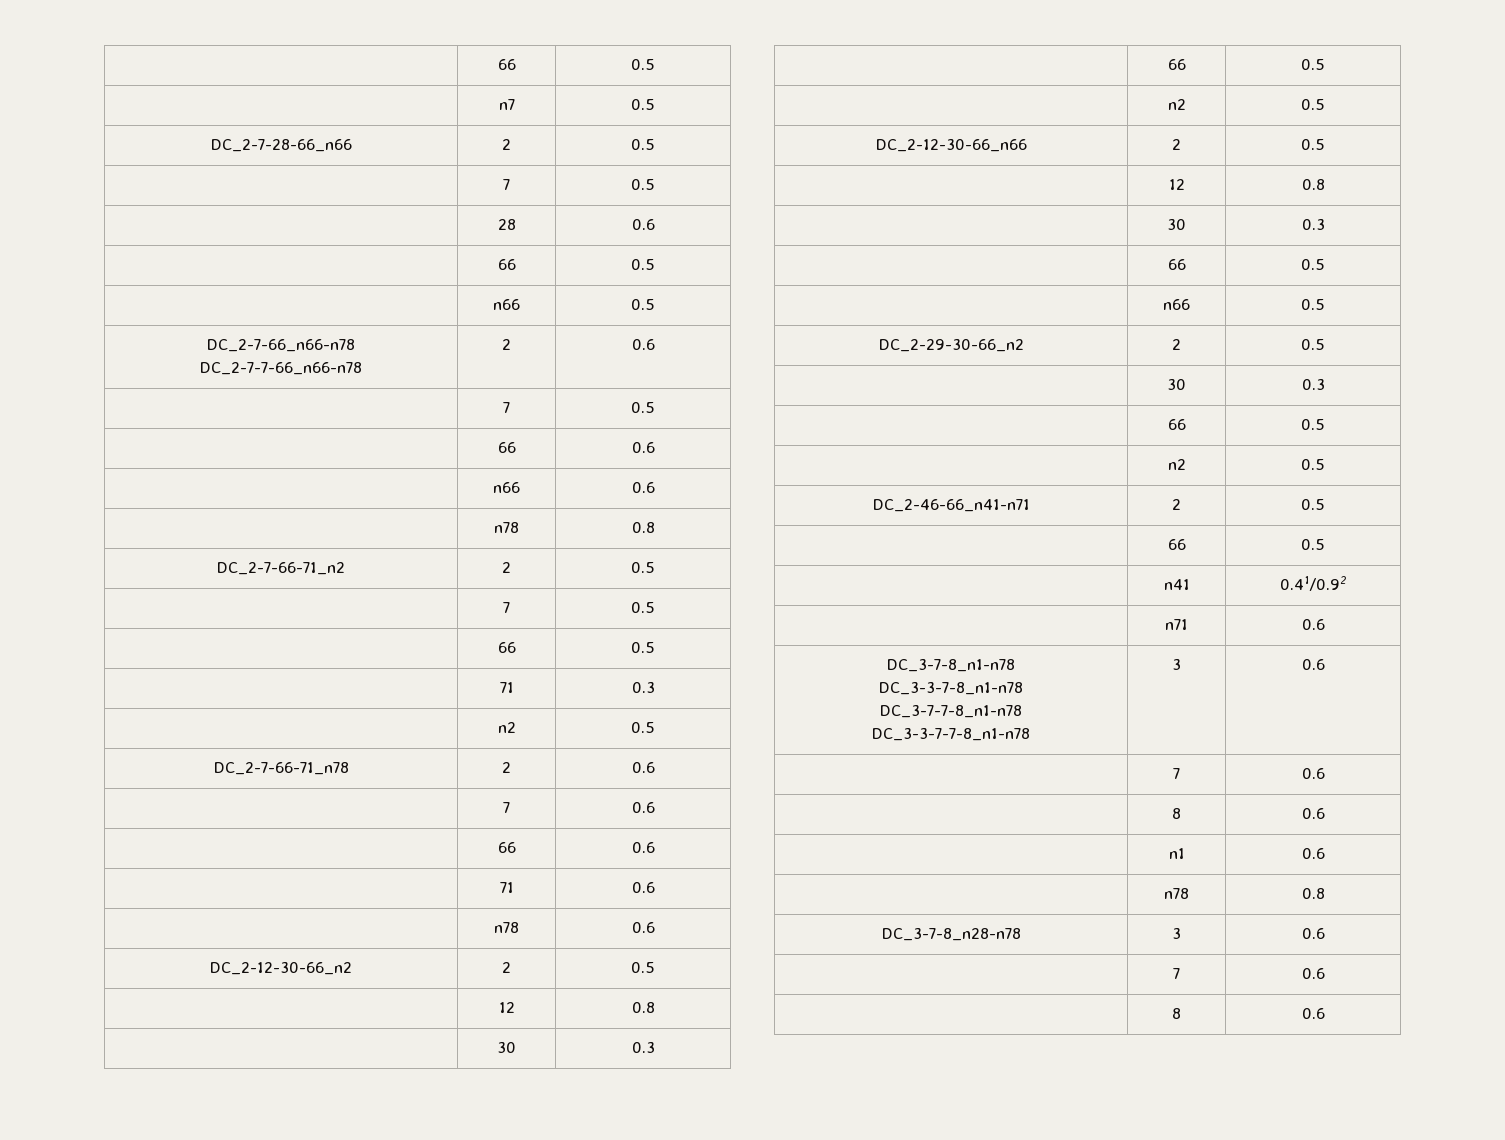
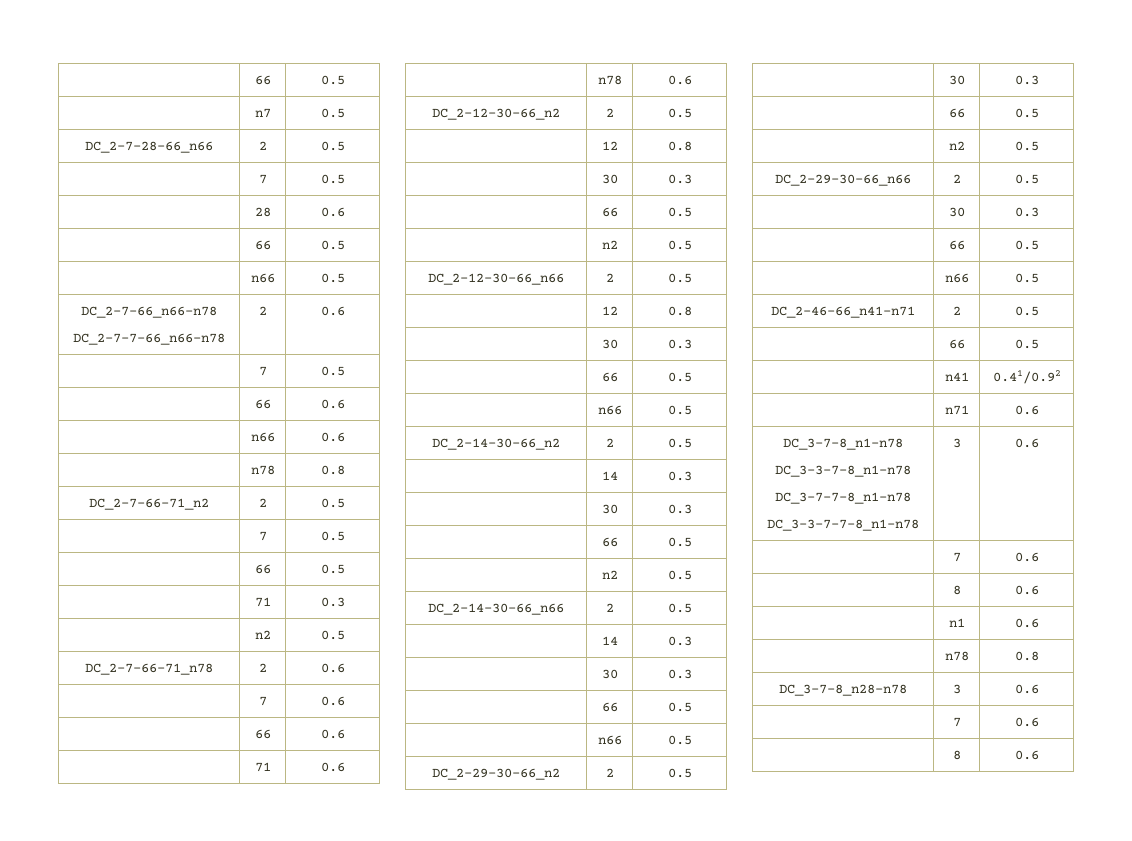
+ DC_2-14-30-66_n2 | 2 | 0.5
+ | 14 | 0.3
+ | 30 | 0.3
+ | 66 | 0.5
+ | n2 | 0.5
+ DC_2-14-30-66_n66 | 2 | 0.5
+ | 14 | 0.3
+ | 30 | 0.3
+ | 66 | 0.5
+ | n66 | 0.5
+ DC_2-29-30-66_n66 | 2 | 0.5
+ | 30 | 0.3
+ | 66 | 0.5
+ | n66 | 0.5

